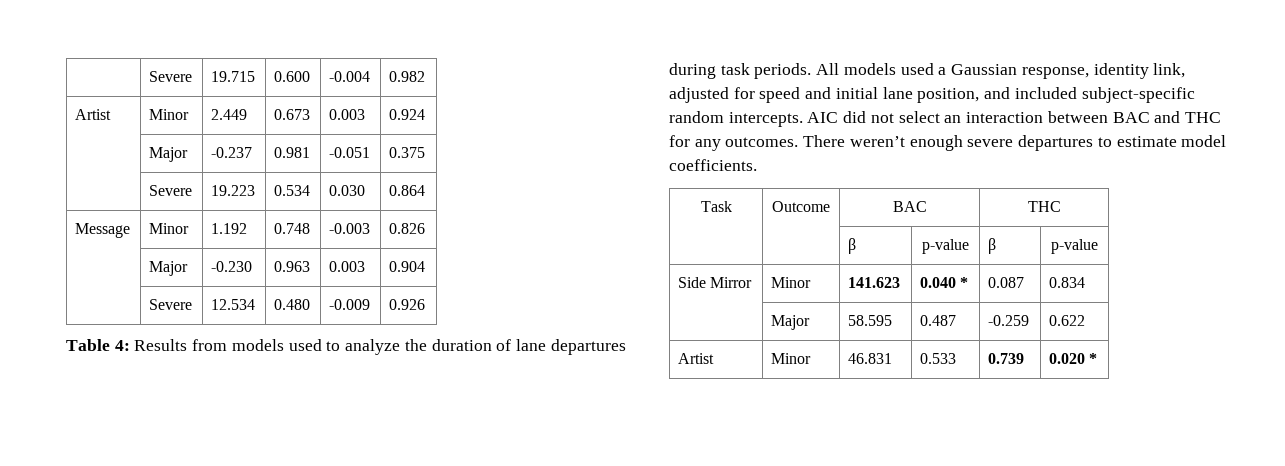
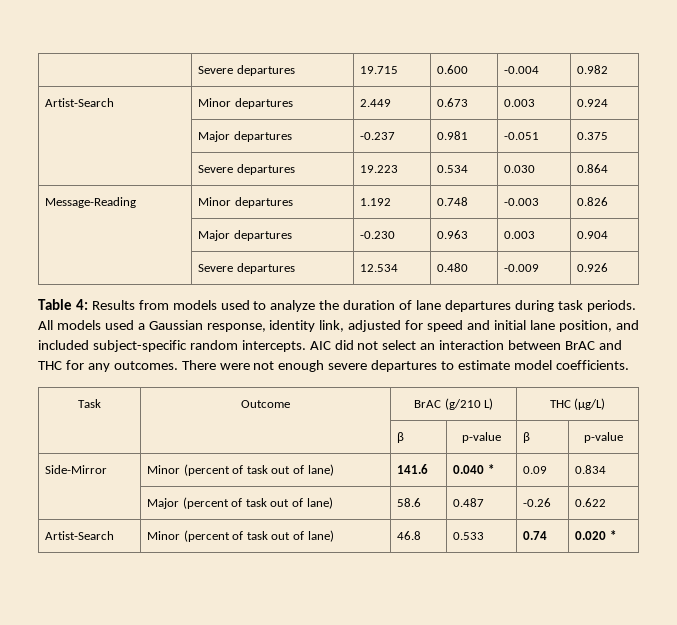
- | Severe | 19.715 | 0.600 | -0.004 | 0.982
+ | Severe departures | 19.715 | 0.600 | -0.004 | 0.982
- Artist | Minor | 2.449 | 0.673 | 0.003 | 0.924
+ Artist-Search | Minor departures | 2.449 | 0.673 | 0.003 | 0.924
- | Major | -0.237 | 0.981 | -0.051 | 0.375
+ | Major departures | -0.237 | 0.981 | -0.051 | 0.375
- | Severe | 19.223 | 0.534 | 0.030 | 0.864
+ | Severe departures | 19.223 | 0.534 | 0.030 | 0.864
- Message | Minor | 1.192 | 0.748 | -0.003 | 0.826
+ Message-Reading | Minor departures | 1.192 | 0.748 | -0.003 | 0.826
- | Major | -0.230 | 0.963 | 0.003 | 0.904
+ | Major departures | -0.230 | 0.963 | 0.003 | 0.904
- | Severe | 12.534 | 0.480 | -0.009 | 0.926
+ | Severe departures | 12.534 | 0.480 | -0.009 | 0.926
- AIC did not select an interaction between BAC and THC for any outcomes.
+ AIC did not select an interaction between BrAC and THC for any outcomes.
- There weren’t enough severe departures to estimate model coefficients.
+ There were not enough severe departures to estimate model coefficients.
- Task | Outcome | BAC | THC
+ Task | Outcome | BrAC (g/210 L) | THC (µg/L)
- Side Mirror | Minor | 141.623 | 0.040 * | 0.087 | 0.834
+ Side-Mirror | Minor (percent of task out of lane) | 141.6 | 0.040 * | 0.09 | 0.834
- | Major | 58.595 | 0.487 | -0.259 | 0.622
+ | Major (percent of task out of lane) | 58.6 | 0.487 | -0.26 | 0.622
- Artist | Minor | 46.831 | 0.533 | 0.739 | 0.020 *
+ Artist-Search | Minor (percent of task out of lane) | 46.8 | 0.533 | 0.74 | 0.020 *

